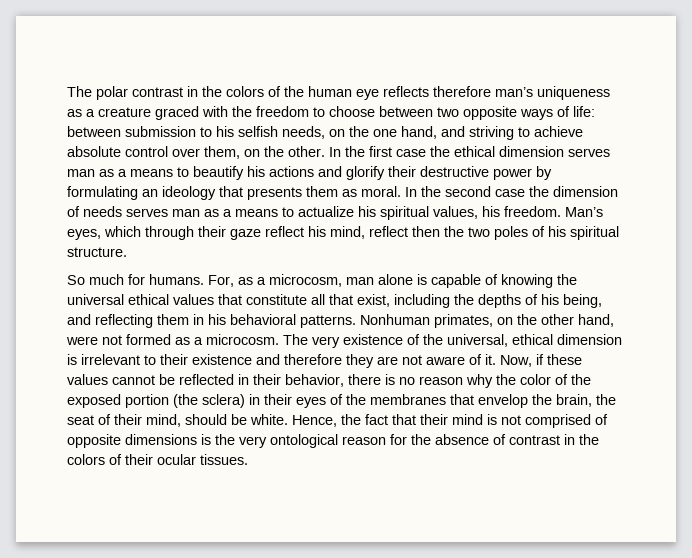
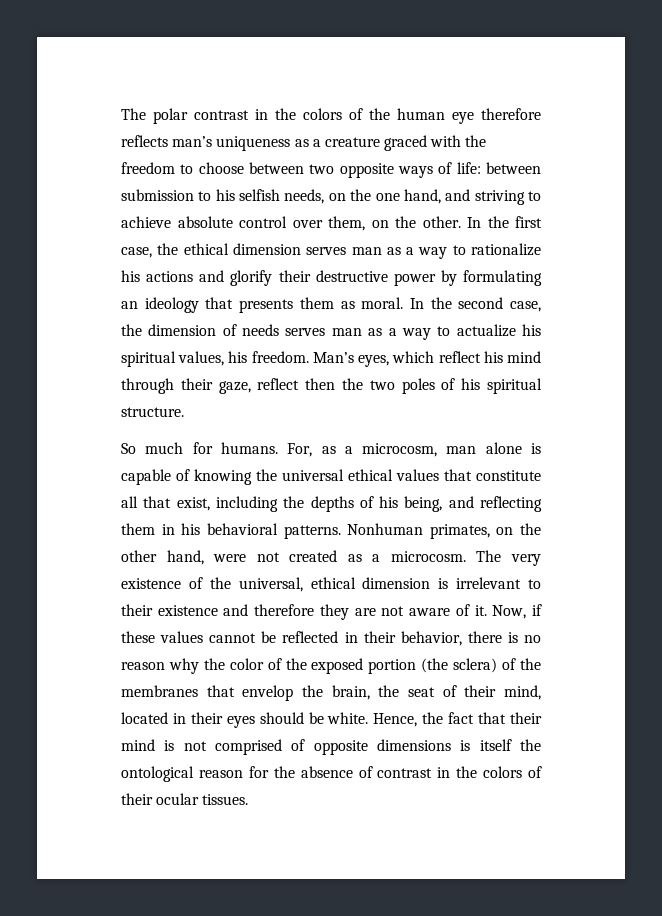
- The polar contrast in the colors of the human eye reflects therefore man’s uniqueness as a creature graced with the freedom to choose between two opposite ways of life: between submission to his selfish needs, on the one hand, and striving to achieve absolute control over them, on the other.
+ The polar contrast in the colors of the human eye therefore reflects man’s uniqueness as a creature graced with the freedom to choose between two opposite ways of life: between submission to his selfish needs, on the one hand, and striving to achieve absolute control over them, on the other.
- In the first case the ethical dimension serves man as a means to beautify his actions and glorify their destructive power by formulating an ideology that presents them as moral.
+ In the first case, the ethical dimension serves man as a way to rationalize his actions and glorify their destructive power by formulating an ideology that presents them as moral.
- In the second case the dimension of needs serves man as a means to actualize his spiritual values, his freedom.
+ In the second case, the dimension of needs serves man as a way to actualize his spiritual values, his freedom.
- Man’s eyes, which through their gaze reflect his mind, reflect then the two poles of his spiritual structure.
+ Man’s eyes, which reflect his mind through their gaze, reflect then the two poles of his spiritual structure.
- Nonhuman primates, on the other hand, were not formed as a microcosm.
+ Nonhuman primates, on the other hand, were not created as a microcosm.
- Now, if these values cannot be reflected in their behavior, there is no reason why the color of the exposed portion (the sclera) in their eyes of the membranes that envelop the brain, the seat of their mind, should be white.
+ Now, if these values cannot be reflected in their behavior, there is no reason why the color of the exposed portion (the sclera) of the membranes that envelop the brain, the seat of their mind, located in their eyes should be white.
- Hence, the fact that their mind is not comprised of opposite dimensions is the very ontological reason for the absence of contrast in the colors of their ocular tissues.
+ Hence, the fact that their mind is not comprised of opposite dimensions is itself the ontological reason for the absence of contrast in the colors of their ocular tissues.

